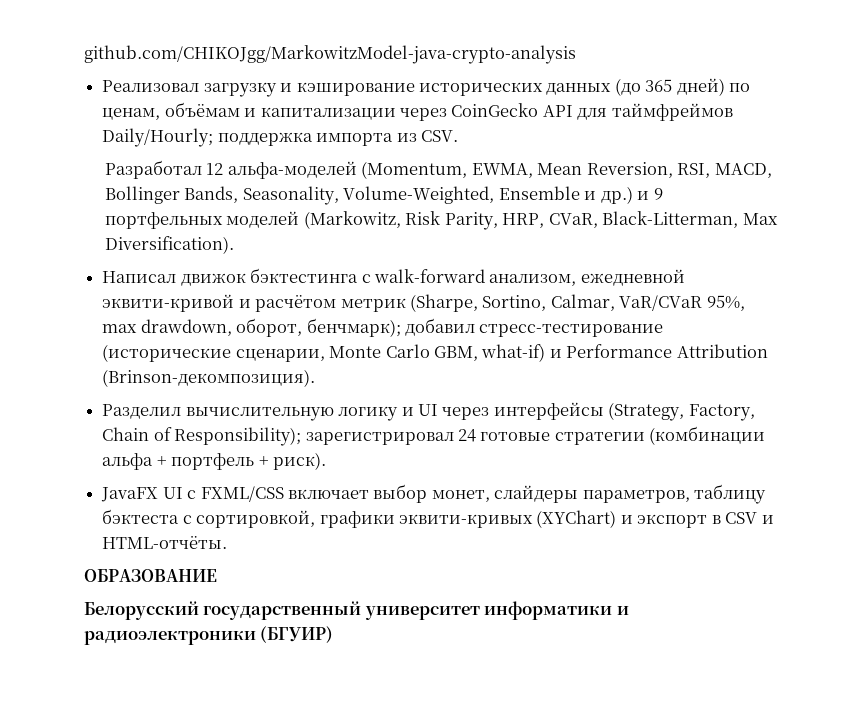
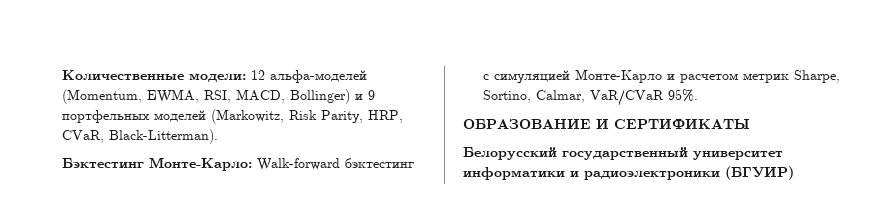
- github.com/CHIKOJgg/MarkowitzModel-java-crypto-analysis
- Реализовал загрузку и кэширование исторических данных (до 365 дней) по ценам, объёмам и капитализации через CoinGecko API для таймфреймов Daily/Hourly; поддержка импорта из CSV.
- Разработал 12 альфа-моделей (Momentum, EWMA, Mean Reversion, RSI, MACD, Bollinger Bands, Seasonality, Volume-Weighted, Ensemble и др.) и 9 портфельных моделей (Markowitz, Risk Parity, HRP, CVaR, Black-Litterman, Max Diversification).
- Написал движок бэктестинга с walk-forward анализом, ежедневной эквити-кривой и расчётом метрик (Sharpe, Sortino, Calmar, VaR/CVaR 95%, max drawdown, оборот, бенчмарк); добавил стресс-тестирование (исторические сценарии, Monte Carlo GBM, what-if) и Performance Attribution (Brinson-декомпозиция).
- Разделил вычислительную логику и UI через интерфейсы (Strategy, Factory, Chain of Responsibility); зарегистрировал 24 готовые стратегии (комбинации альфа + портфель + риск).
- JavaFX UI с FXML/CSS включает выбор монет, слайдеры параметров, таблицу бэктеста с сортировкой, графики эквити-кривых (XYChart) и экспорт в CSV и HTML-отчёты.
+ Количественные модели: 12 альфа-моделей (Momentum, EWMA, RSI, MACD, Bollinger) и 9 портфельных моделей (Markowitz, Risk Parity, HRP, CVaR, Black-Litterman).
+ Бэктестинг Монте-Карло: Walk-forward бэктестинг с симуляцией Монте-Карло и расчетом метрик Sharpe, Sortino, Calmar, VaR/CVaR 95%.
- ОБРАЗОВАНИЕ
+ ОБРАЗОВАНИЕ И СЕРТИФИКАТЫ

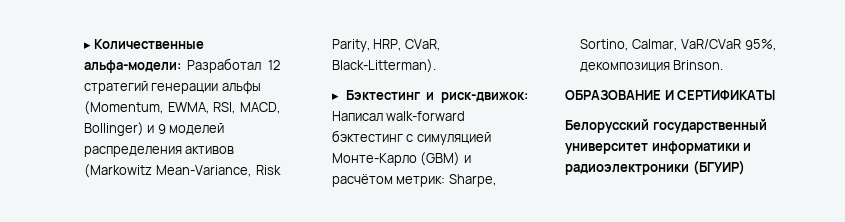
- Количественные модели: 12 альфа-моделей (Momentum, EWMA, RSI, MACD, Bollinger) и 9 портфельных моделей (Markowitz, Risk Parity, HRP, CVaR, Black-Litterman).
+ ▸ Количественные альфа-модели: Разработал 12 стратегий генерации альфы (Momentum, EWMA, RSI, MACD, Bollinger) и 9 моделей распределения активов (Markowitz Mean-Variance, Risk Parity, HRP, CVaR, Black-Litterman).
- Бэктестинг Монте-Карло: Walk-forward бэктестинг с симуляцией Монте-Карло и расчетом метрик Sharpe, Sortino, Calmar, VaR/CVaR 95%.
+ ▸ Бэктестинг и риск-движок: Написал walk-forward бэктестинг с симуляцией Монте-Карло (GBM) и расчётом метрик: Sharpe, Sortino, Calmar, VaR/CVaR 95%, декомпозиция Brinson.

